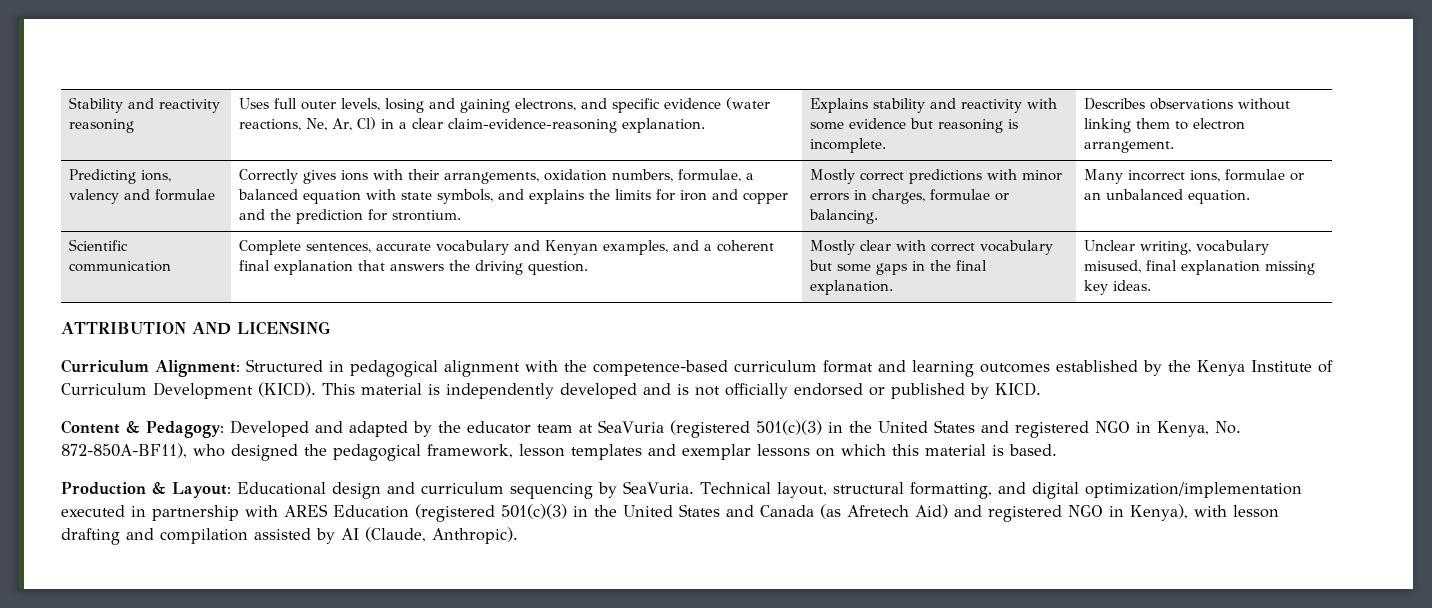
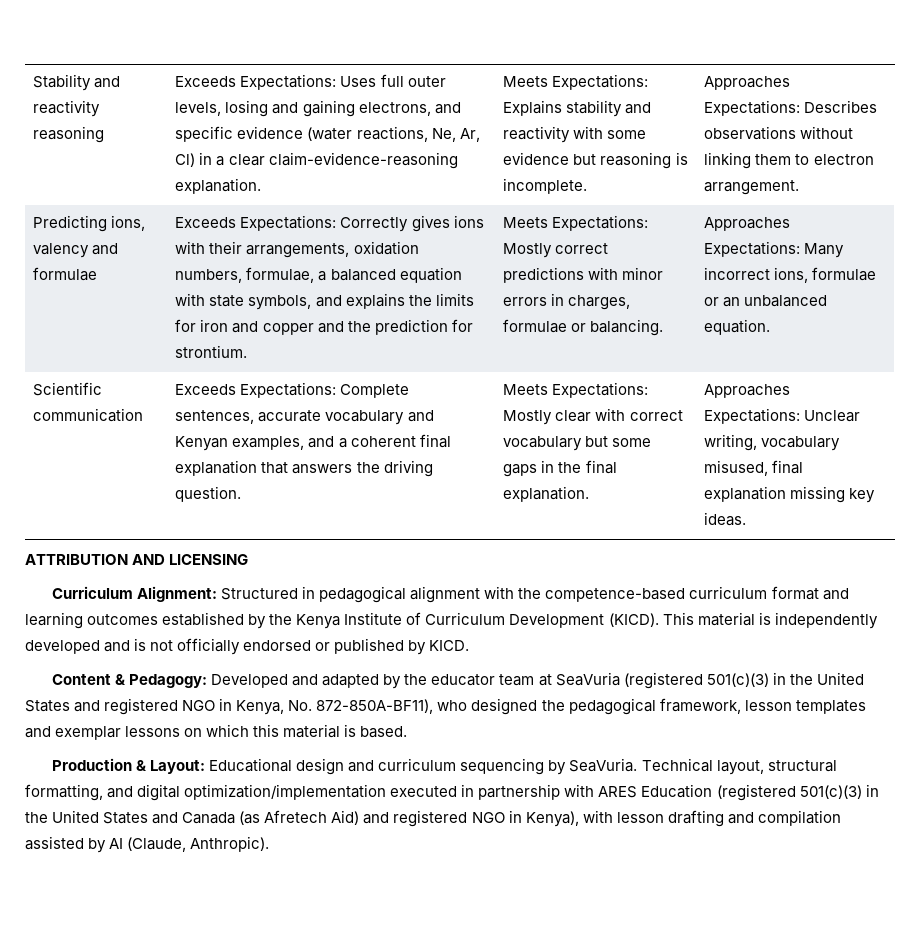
- Uses full outer levels, losing and gaining electrons, and specific evidence (water reactions, Ne, Ar, Cl) in a clear claim-evidence-reasoning explanation.
+ Exceeds Expectations: Uses full outer levels, losing and gaining electrons, and specific evidence (water reactions, Ne, Ar, Cl) in a clear claim-evidence-reasoning explanation.
- Explains stability and reactivity with some evidence but reasoning is incomplete.
+ Meets Expectations: Explains stability and reactivity with some evidence but reasoning is incomplete.
- Describes observations without linking them to electron arrangement.
+ Approaches Expectations: Describes observations without linking them to electron arrangement.
- Correctly gives ions with their arrangements, oxidation numbers, formulae, a balanced equation with state symbols, and explains the limits for iron and copper and the prediction for strontium.
+ Exceeds Expectations: Correctly gives ions with their arrangements, oxidation numbers, formulae, a balanced equation with state symbols, and explains the limits for iron and copper and the prediction for strontium.
- Mostly correct predictions with minor errors in charges, formulae or balancing.
+ Meets Expectations: Mostly correct predictions with minor errors in charges, formulae or balancing.
- Many incorrect ions, formulae or an unbalanced equation.
+ Approaches Expectations: Many incorrect ions, formulae or an unbalanced equation.
- Complete sentences, accurate vocabulary and Kenyan examples, and a coherent final explanation that answers the driving question.
+ Exceeds Expectations: Complete sentences, accurate vocabulary and Kenyan examples, and a coherent final explanation that answers the driving question.
- Mostly clear with correct vocabulary but some gaps in the final explanation.
+ Meets Expectations: Mostly clear with correct vocabulary but some gaps in the final explanation.
- Unclear writing, vocabulary misused, final explanation missing key ideas.
+ Approaches Expectations: Unclear writing, vocabulary misused, final explanation missing key ideas.

